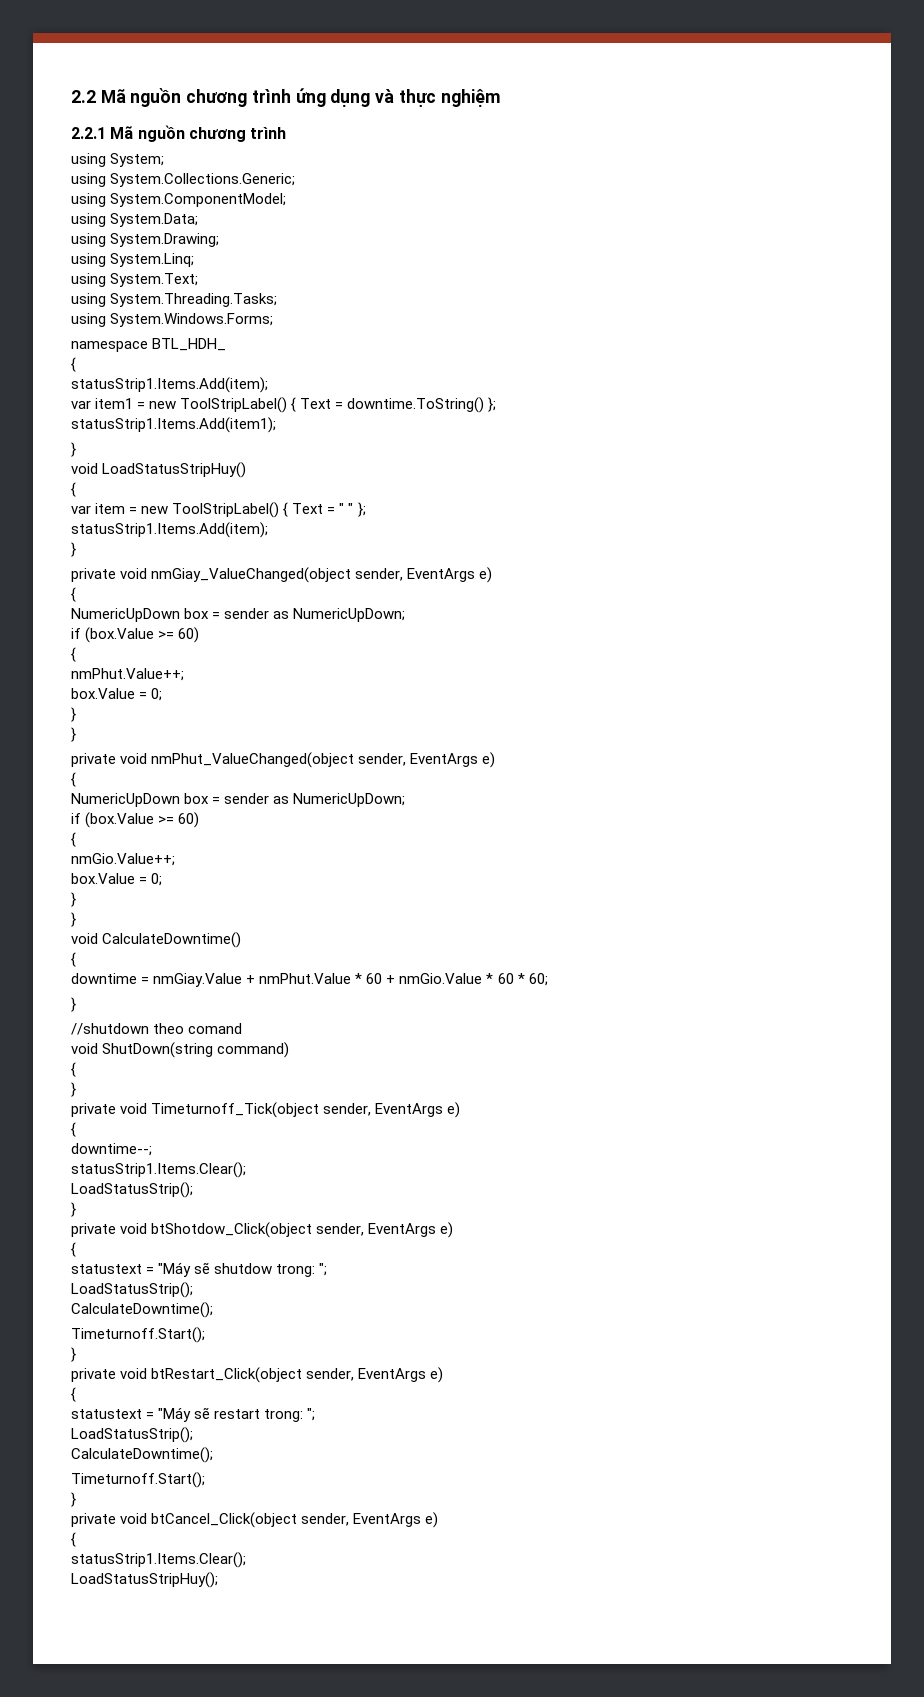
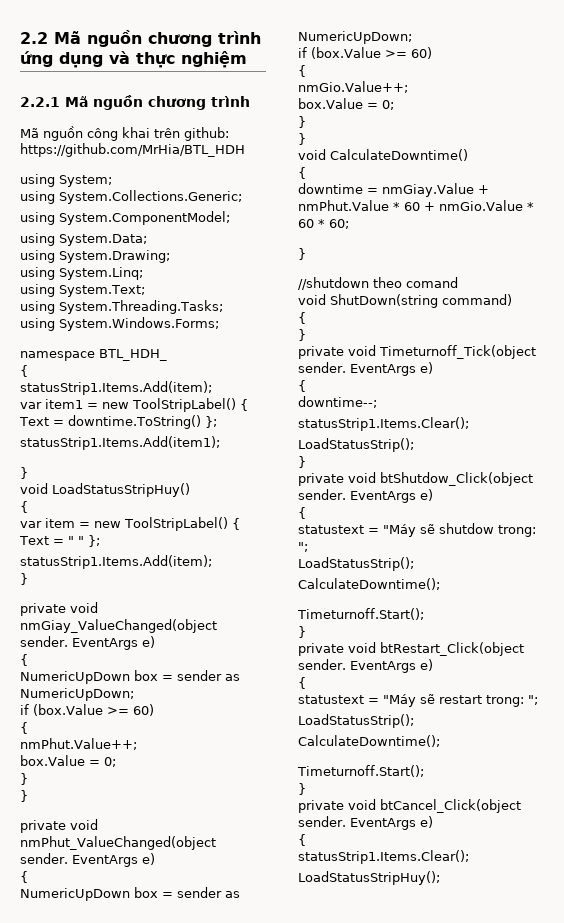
+ Mã nguồn công khai trên github: https://github.com/MrHia/BTL_HDH
- private void nmGiay_ValueChanged(object sender, EventArgs e)
+ private void nmGiay_ValueChanged(object sender. EventArgs e)
- private void nmPhut_ValueChanged(object sender, EventArgs e)
+ private void nmPhut_ValueChanged(object sender. EventArgs e)
- private void Timeturnoff_Tick(object sender, EventArgs e)
+ private void Timeturnoff_Tick(object sender. EventArgs e)
- private void btShotdow_Click(object sender, EventArgs e)
+ private void btShutdow_Click(object sender. EventArgs e)
- private void btRestart_Click(object sender, EventArgs e)
+ private void btRestart_Click(object sender. EventArgs e)
- private void btCancel_Click(object sender, EventArgs e)
+ private void btCancel_Click(object sender. EventArgs e)

